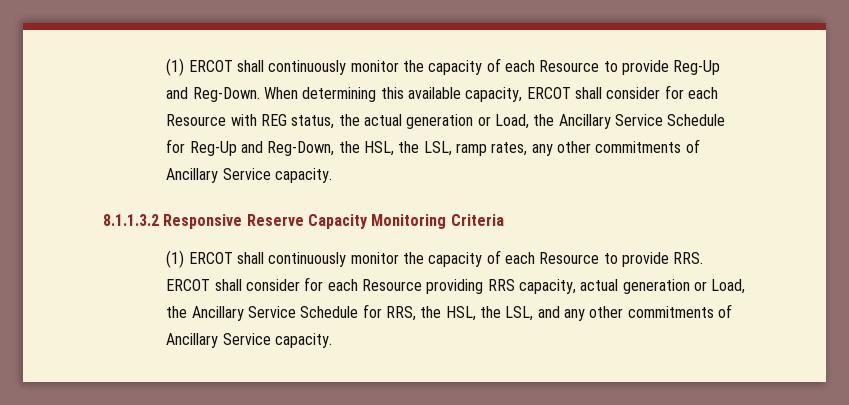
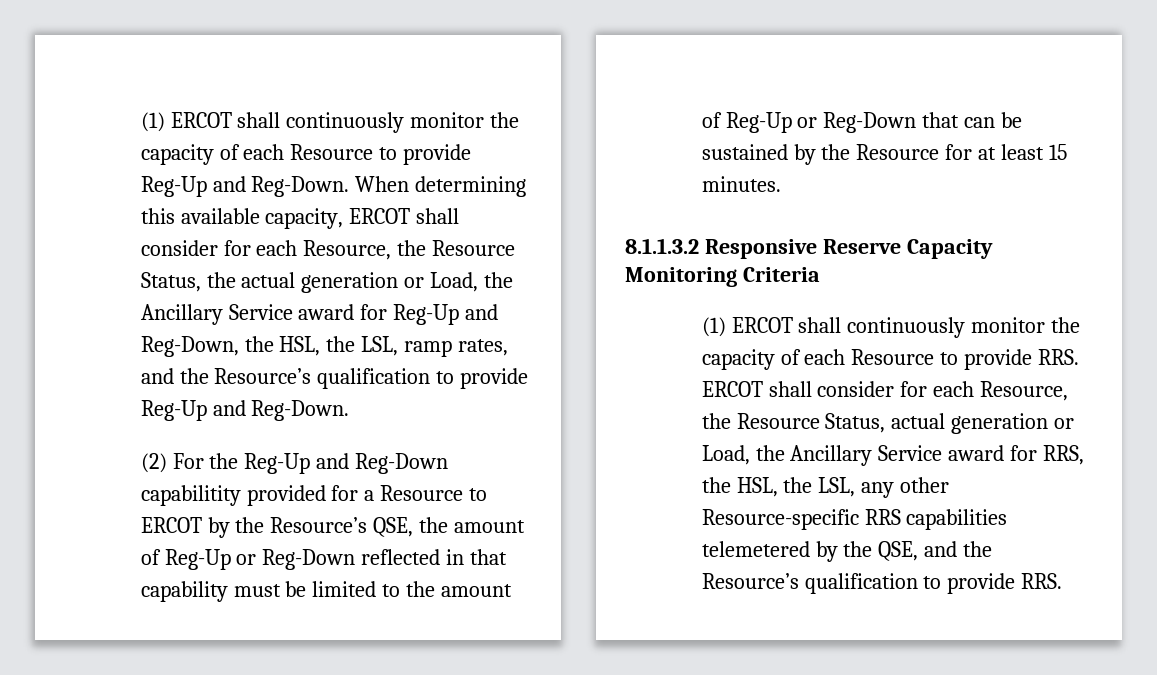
- When determining this available capacity, ERCOT shall consider for each Resource with REG status, the actual generation or Load, the Ancillary Service Schedule for Reg-Up and Reg-Down, the HSL, the LSL, ramp rates, any other commitments of Ancillary Service capacity.
+ When determining this available capacity, ERCOT shall consider for each Resource, the Resource Status, the actual generation or Load, the Ancillary Service award for Reg-Up and Reg-Down, the HSL, the LSL, ramp rates, and the Resource’s qualification to provide Reg-Up and Reg-Down.
+ (2) For the Reg-Up and Reg-Down capabilitity provided for a Resource to ERCOT by the Resource’s QSE, the amount of Reg-Up or Reg-Down reflected in that capability must be limited to the amount of Reg-Up or Reg-Down that can be sustained by the Resource for at least 15 minutes.
- (1) ERCOT shall continuously monitor the capacity of each Resource to provide RRS. ERCOT shall consider for each Resource providing RRS capacity, actual generation or Load, the Ancillary Service Schedule for RRS, the HSL, the LSL, and any other commitments of Ancillary Service capacity.
+ (1) ERCOT shall continuously monitor the capacity of each Resource to provide RRS. ERCOT shall consider for each Resource, the Resource Status, actual generation or Load, the Ancillary Service award for RRS, the HSL, the LSL, any other Resource-specific RRS capabilities telemetered by the QSE, and the Resource’s qualification to provide RRS.

